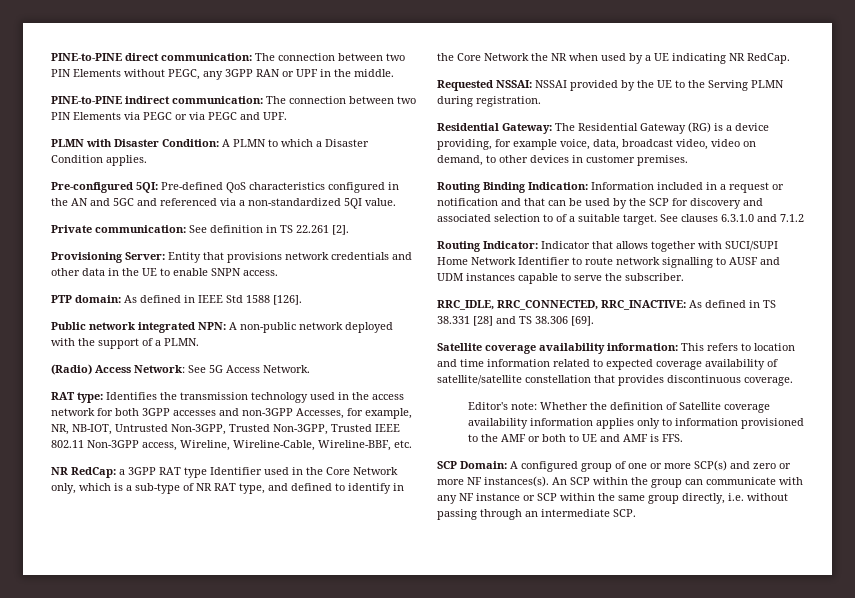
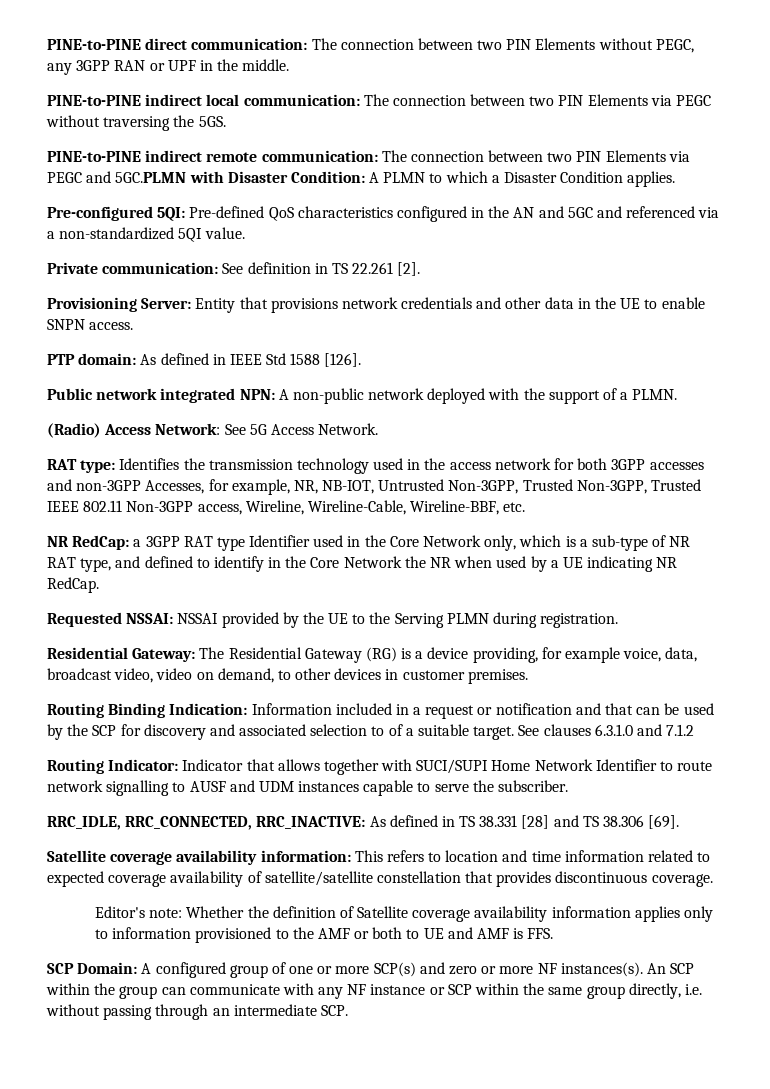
- PINE-to-PINE indirect communication: The connection between two PIN Elements via PEGC or via PEGC and UPF.
- PLMN with Disaster Condition: A PLMN to which a Disaster Condition applies.
+ PINE-to-PINE indirect local communication: The connection between two PIN Elements via PEGC without traversing the 5GS.
+ PINE-to-PINE indirect remote communication: The connection between two PIN Elements via PEGC and 5GC.PLMN with Disaster Condition: A PLMN to which a Disaster Condition applies.

